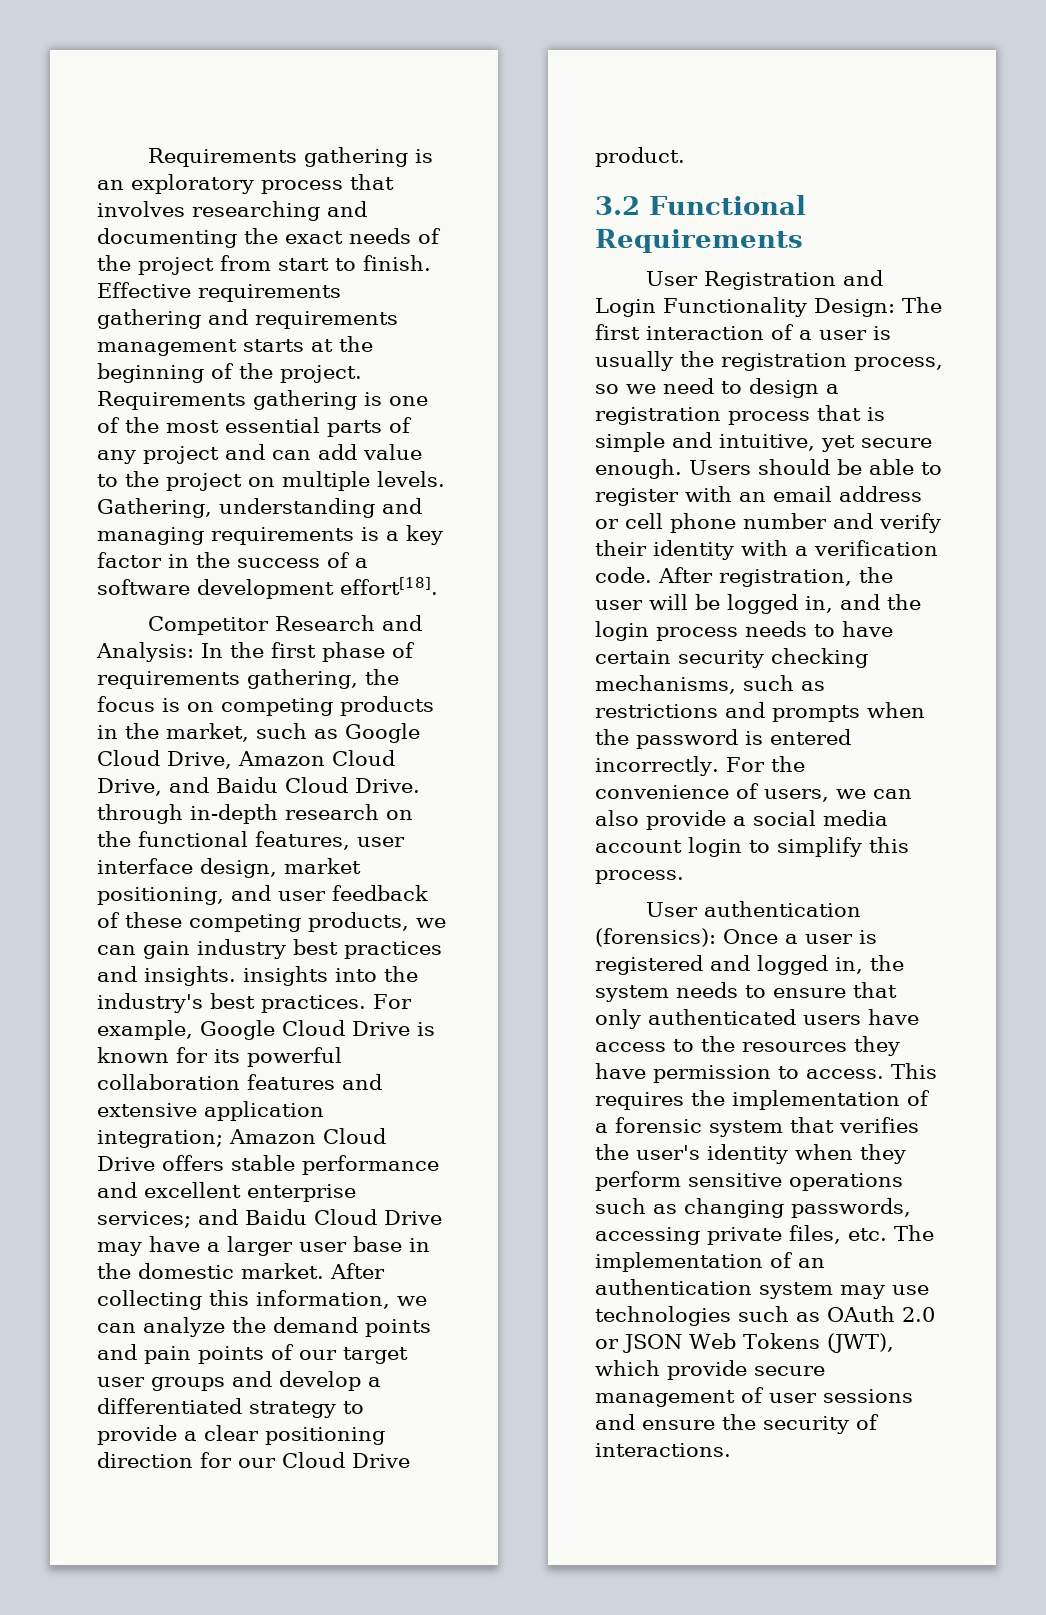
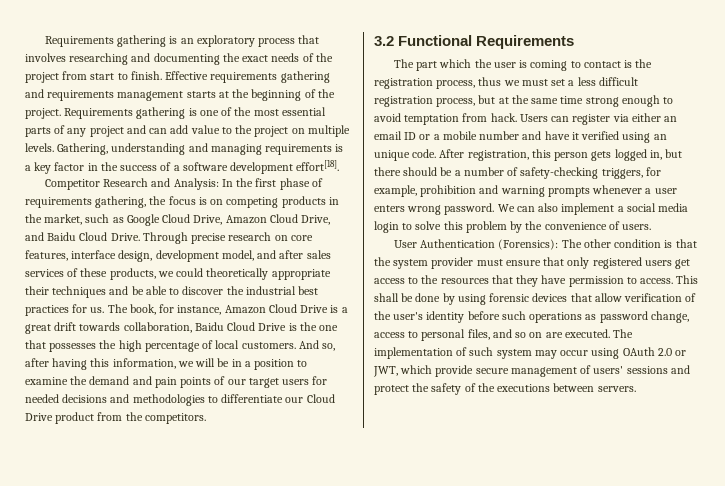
- Competitor Research and Analysis: In the first phase of requirements gathering, the focus is on competing products in the market, such as Google Cloud Drive, Amazon Cloud Drive, and Baidu Cloud Drive. through in-depth research on the functional features, user interface design, market positioning, and user feedback of these competing products, we can gain industry best practices and insights. insights into the industry's best practices. For example, Google Cloud Drive is known for its powerful collaboration features and extensive application integration; Amazon Cloud Drive offers stable performance and excellent enterprise services; and Baidu Cloud Drive may have a larger user base in the domestic market. After collecting this information, we can analyze the demand points and pain points of our target user groups and develop a differentiated strategy to provide a clear positioning direction for our Cloud Drive product.
+ Competitor Research and Analysis: In the first phase of requirements gathering, the focus is on competing products in the market, such as Google Cloud Drive, Amazon Cloud Drive, and Baidu Cloud Drive. Through precise research on core features, interface design, development model, and after sales services of these products, we could theoretically appropriate their techniques and be able to discover the industrial best practices for us. The book, for instance, Amazon Cloud Drive is a great drift towards collaboration, Baidu Cloud Drive is the one that possesses the high percentage of local customers. And so, after having this information, we will be in a position to examine the demand and pain points of our target users for needed decisions and methodologies to differentiate our Cloud Drive product from the competitors.
  3.2 Functional Requirements
- User Registration and Login Functionality Design: The first interaction of a user is usually the registration process, so we need to design a registration process that is simple and intuitive, yet secure enough. Users should be able to register with an email address or cell phone number and verify their identity with a verification code. After registration, the user will be logged in, and the login process needs to have certain security checking mechanisms, such as restrictions and prompts when the password is entered incorrectly. For the convenience of users, we can also provide a social media account login to simplify this process.
- User authentication (forensics): Once a user is registered and logged in, the system needs to ensure that only authenticated users have access to the resources they have permission to access.
+ The part which the user is coming to contact is the registration process, thus we must set a less difficult registration process, but at the same time strong enough to avoid temptation from hack. Users can register via either an email ID or a mobile number and have it verified using an unique code. After registration, this person gets logged in, but there should be a number of safety-checking triggers, for example, prohibition and warning prompts whenever a user enters wrong password. We can also implement a social media login to solve this problem by the convenience of users.
+ User Authentication (Forensics): The other condition is that the system provider must ensure that only registered users get access to the resources that they have permission to access.
- This requires the implementation of a forensic system that verifies the user's identity when they perform sensitive operations such as changing passwords, accessing private files, etc. The implementation of an authentication system may use technologies such as OAuth 2.0 or JSON Web Tokens (JWT), which provide secure management of user sessions and ensure the security of interactions.
+ This shall be done by using forensic devices that allow verification of the user's identity before such operations as password change, access to personal files, and so on are executed. The implementation of such system may occur using OAuth 2.0 or JWT, which provide secure management of users' sessions and protect the safety of the executions between servers.

